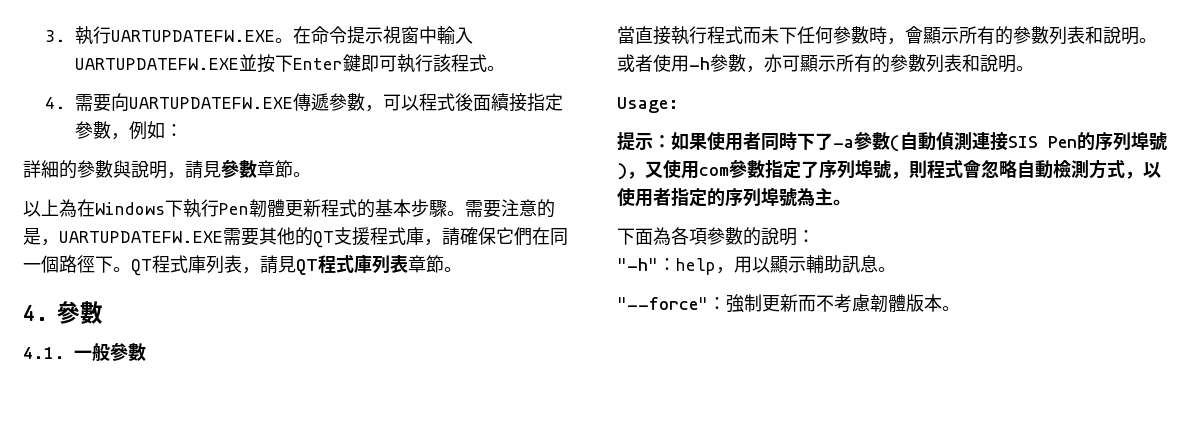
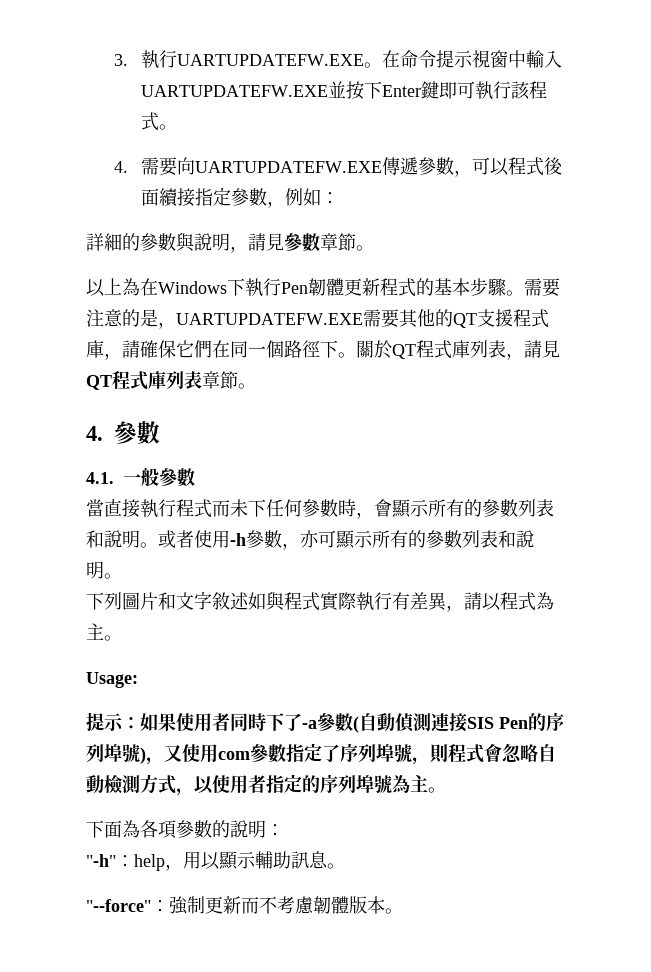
- QT程式庫列表，請見QT程式庫列表章節。
+ 關於QT程式庫列表，請見QT程式庫列表章節。
+ 下列圖片和文字敘述如與程式實際執行有差異，請以程式為主。

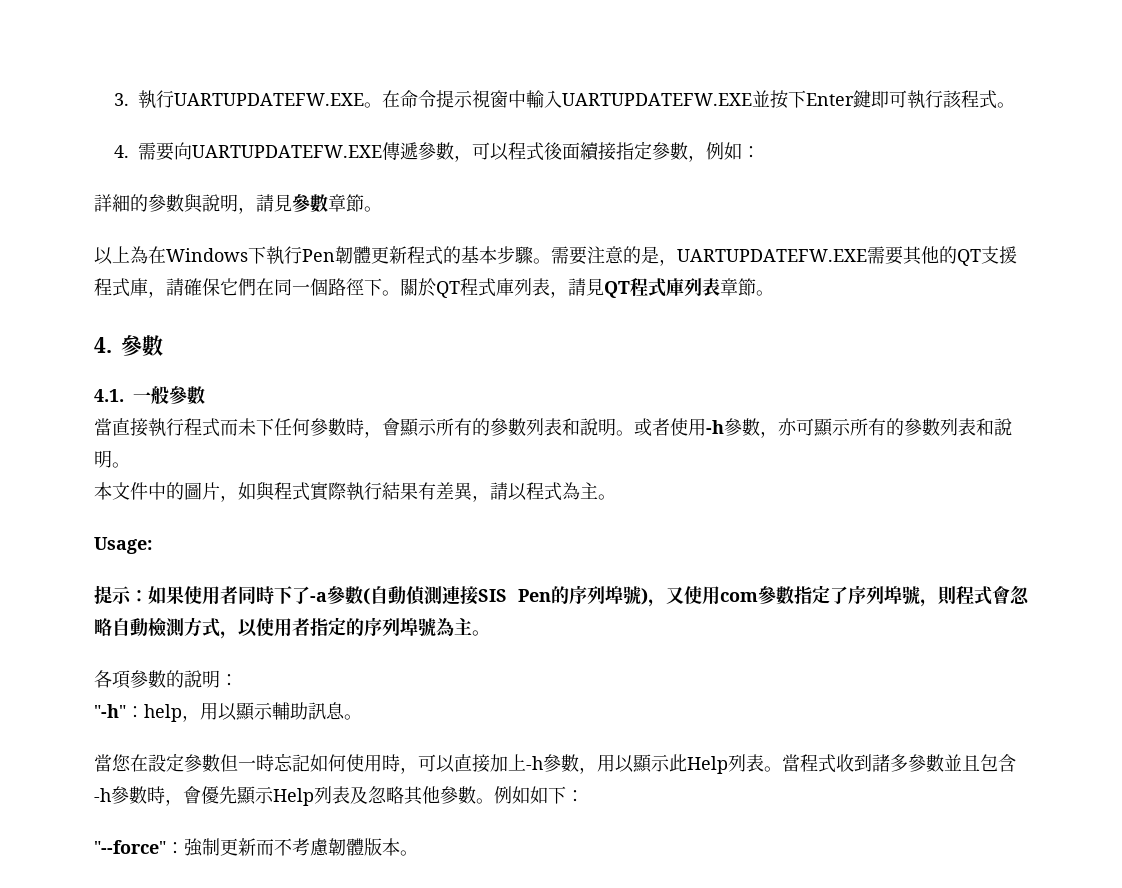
- 下列圖片和文字敘述如與程式實際執行有差異，請以程式為主。
+ 本文件中的圖片，如與程式實際執行結果有差異，請以程式為主。
- 下面為各項參數的說明：
+ 各項參數的說明：
+ 當您在設定參數但一時忘記如何使用時，可以直接加上-h參數，用以顯示此Help列表。當程式收到諸多參數並且包含-h參數時，會優先顯示Help列表及忽略其他參數。例如如下：

